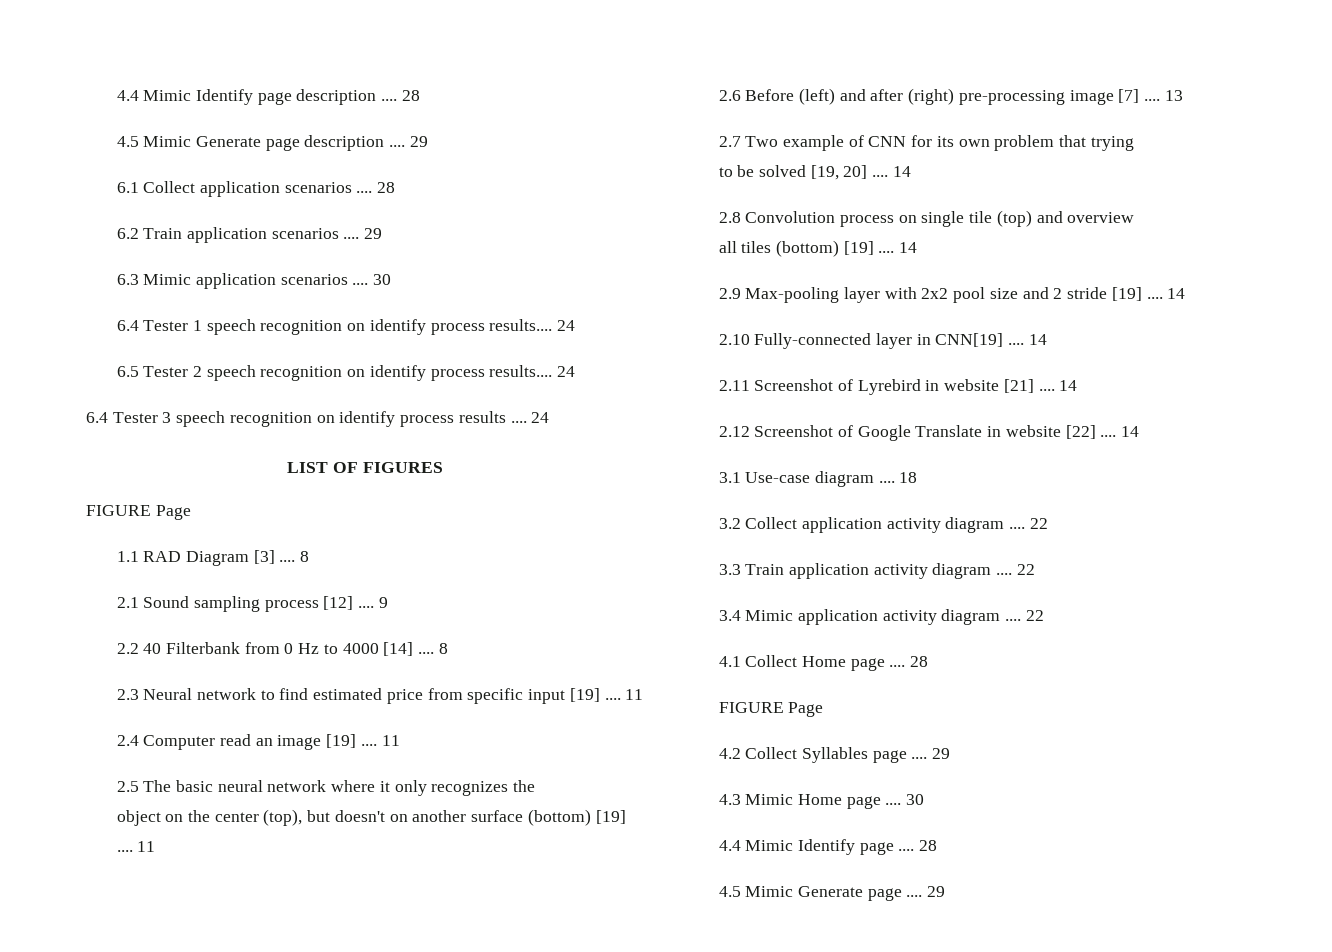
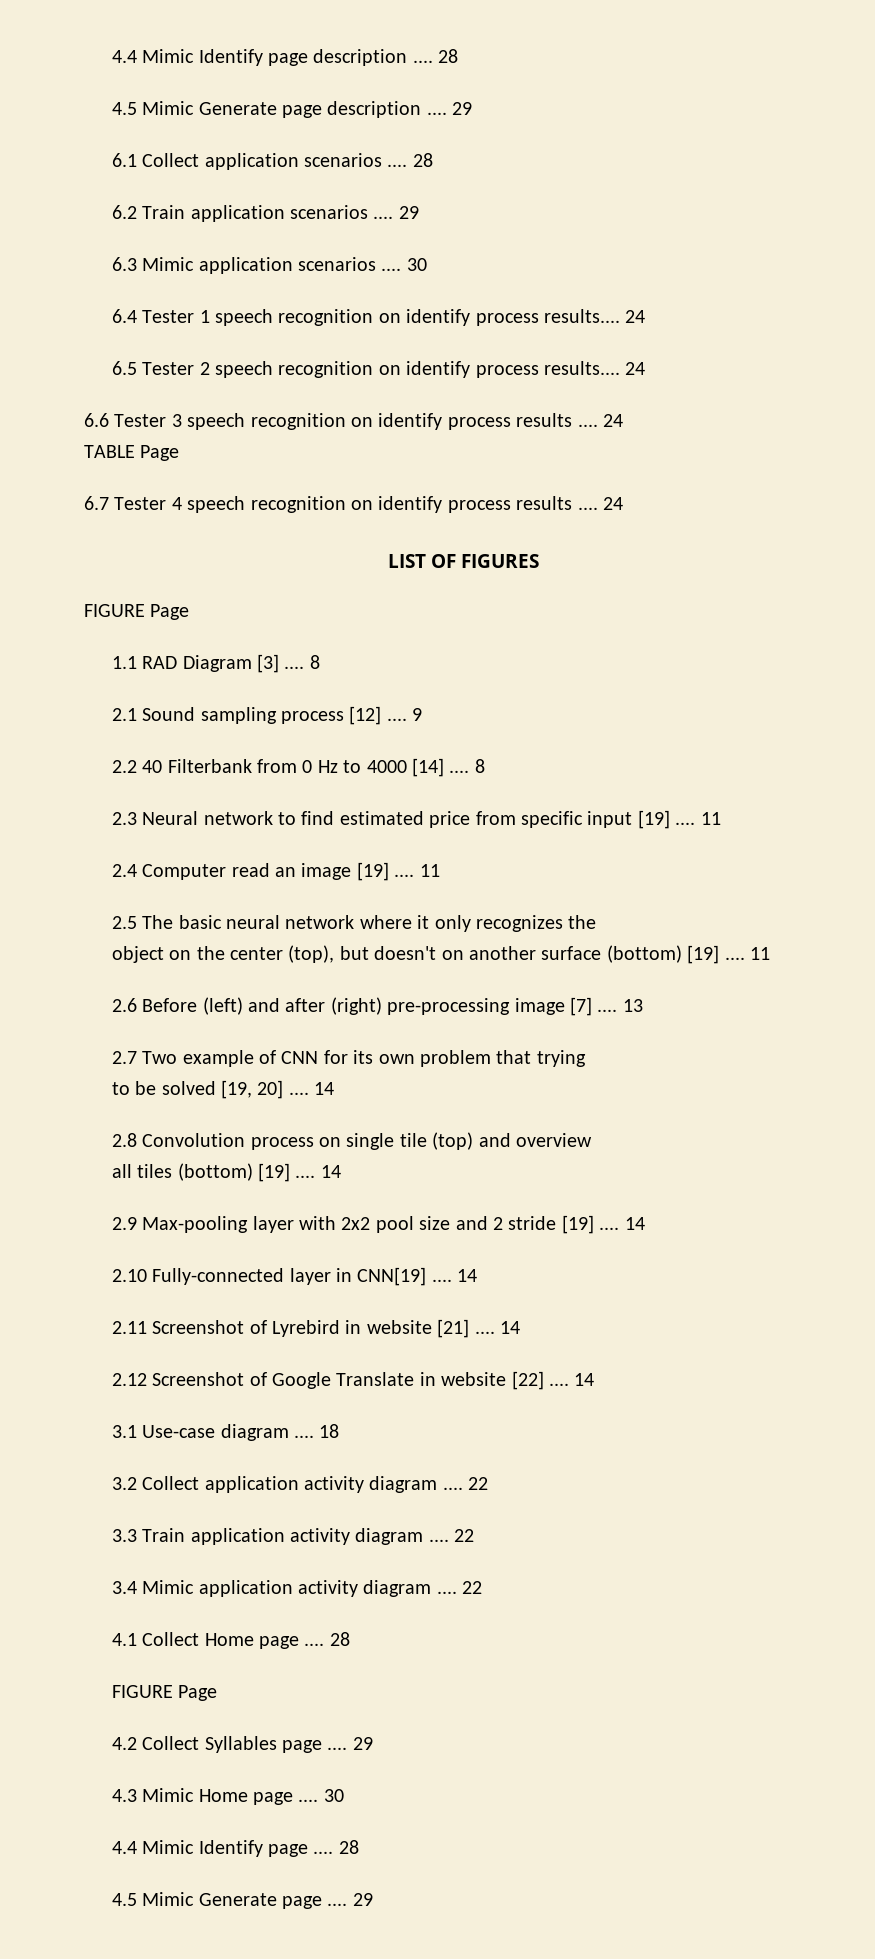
- 6.4 Tester 3 speech recognition on identify process results ....
+ 6.6 Tester 3 speech recognition on identify process results ....
+ TABLE Page
+ 6.7 Tester 4 speech recognition on identify process results .... 24

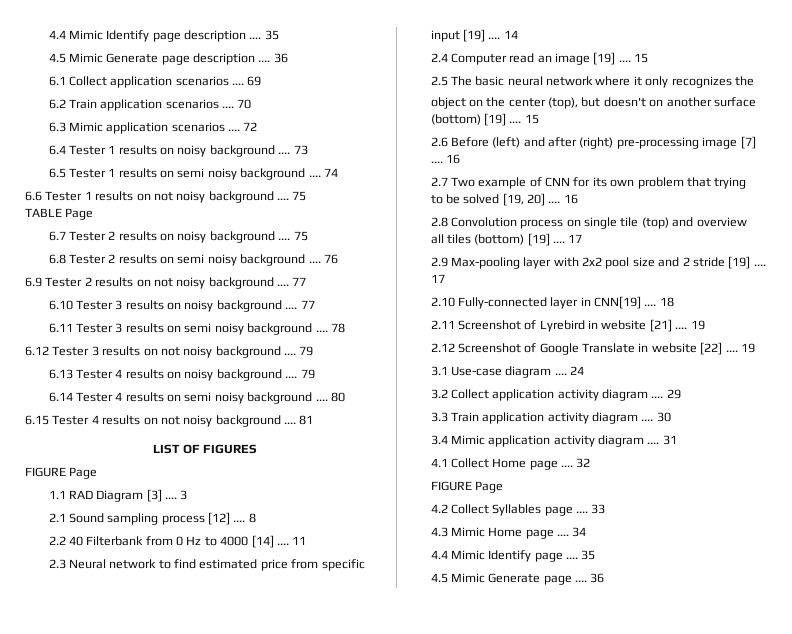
- 4.4 Mimic Identify page description .... 28
+ 4.4 Mimic Identify page description .... 35
- 4.5 Mimic Generate page description .... 29
+ 4.5 Mimic Generate page description .... 36
- 6.1 Collect application scenarios .... 28
+ 6.1 Collect application scenarios .... 69
- 6.2 Train application scenarios .... 29
+ 6.2 Train application scenarios .... 70
- 6.3 Mimic application scenarios .... 30
+ 6.3 Mimic application scenarios .... 72
- 6.4 Tester 1 speech recognition on identify process results.... 24
- 6.5 Tester 2 speech recognition on identify process results.... 24
- 6.6 Tester 3 speech recognition on identify process results .... 24
+ 6.4 Tester 1 results on noisy background .... 73
+ 6.5 Tester 1 results on semi noisy background .... 74
+ 6.6 Tester 1 results on not noisy background .... 75
  TABLE Page
- 6.7 Tester 4 speech recognition on identify process results .... 24
+ 6.7 Tester 2 results on noisy background .... 75
+ 6.8 Tester 2 results on semi noisy background .... 76
+ 6.9 Tester 2 results on not noisy background .... 77
+ 6.10 Tester 3 results on noisy background .... 77
+ 6.11 Tester 3 results on semi noisy background .... 78
+ 6.12 Tester 3 results on not noisy background .... 79
+ 6.13 Tester 4 results on noisy background .... 79
+ 6.14 Tester 4 results on semi noisy background .... 80
+ 6.15 Tester 4 results on not noisy background .... 81
- 1.1 RAD Diagram [3] .... 8
+ 1.1 RAD Diagram [3] .... 3
- 9
+ 8
- 2.2 40 Filterbank from 0 Hz to 4000 [14] .... 8
+ 2.2 40 Filterbank from 0 Hz to 4000 [14] .... 11
- 2.3 Neural network to find estimated price from specific input [19] .... 11
+ 2.3 Neural network to find estimated price from specific input [19] .... 14
- 2.4 Computer read an image [19] .... 11
+ 2.4 Computer read an image [19] .... 15
- object on the center (top), but doesn't on another surface (bottom) [19] .... 11
+ object on the center (top), but doesn't on another surface (bottom) [19] .... 15
- 2.6 Before (left) and after (right) pre-processing image [7] .... 13
+ 2.6 Before (left) and after (right) pre-processing image [7] .... 16
- to be solved [19, 20] .... 14
+ to be solved [19, 20] .... 16
- all tiles (bottom) [19] .... 14
+ all tiles (bottom) [19] .... 17
- 2.9 Max-pooling layer with 2x2 pool size and 2 stride [19] .... 14
+ 2.9 Max-pooling layer with 2x2 pool size and 2 stride [19] .... 17
- 2.10 Fully-connected layer in CNN[19] .... 14
+ 2.10 Fully-connected layer in CNN[19] .... 18
- 2.11 Screenshot of Lyrebird in website [21] .... 14
+ 2.11 Screenshot of Lyrebird in website [21] .... 19
- 2.12 Screenshot of Google Translate in website [22] .... 14
+ 2.12 Screenshot of Google Translate in website [22] .... 19
- 18
+ 24
- 3.2 Collect application activity diagram .... 22
+ 3.2 Collect application activity diagram .... 29
- 3.3 Train application activity diagram .... 22
+ 3.3 Train application activity diagram .... 30
- 3.4 Mimic application activity diagram .... 22
+ 3.4 Mimic application activity diagram .... 31
- 4.1 Collect Home page .... 28
+ 4.1 Collect Home page .... 32
- 4.2 Collect Syllables page .... 29
+ 4.2 Collect Syllables page .... 33
- 4.3 Mimic Home page .... 30
+ 4.3 Mimic Home page .... 34
- 4.4 Mimic Identify page .... 28
+ 4.4 Mimic Identify page .... 35
- 4.5 Mimic Generate page .... 29
+ 4.5 Mimic Generate page .... 36

